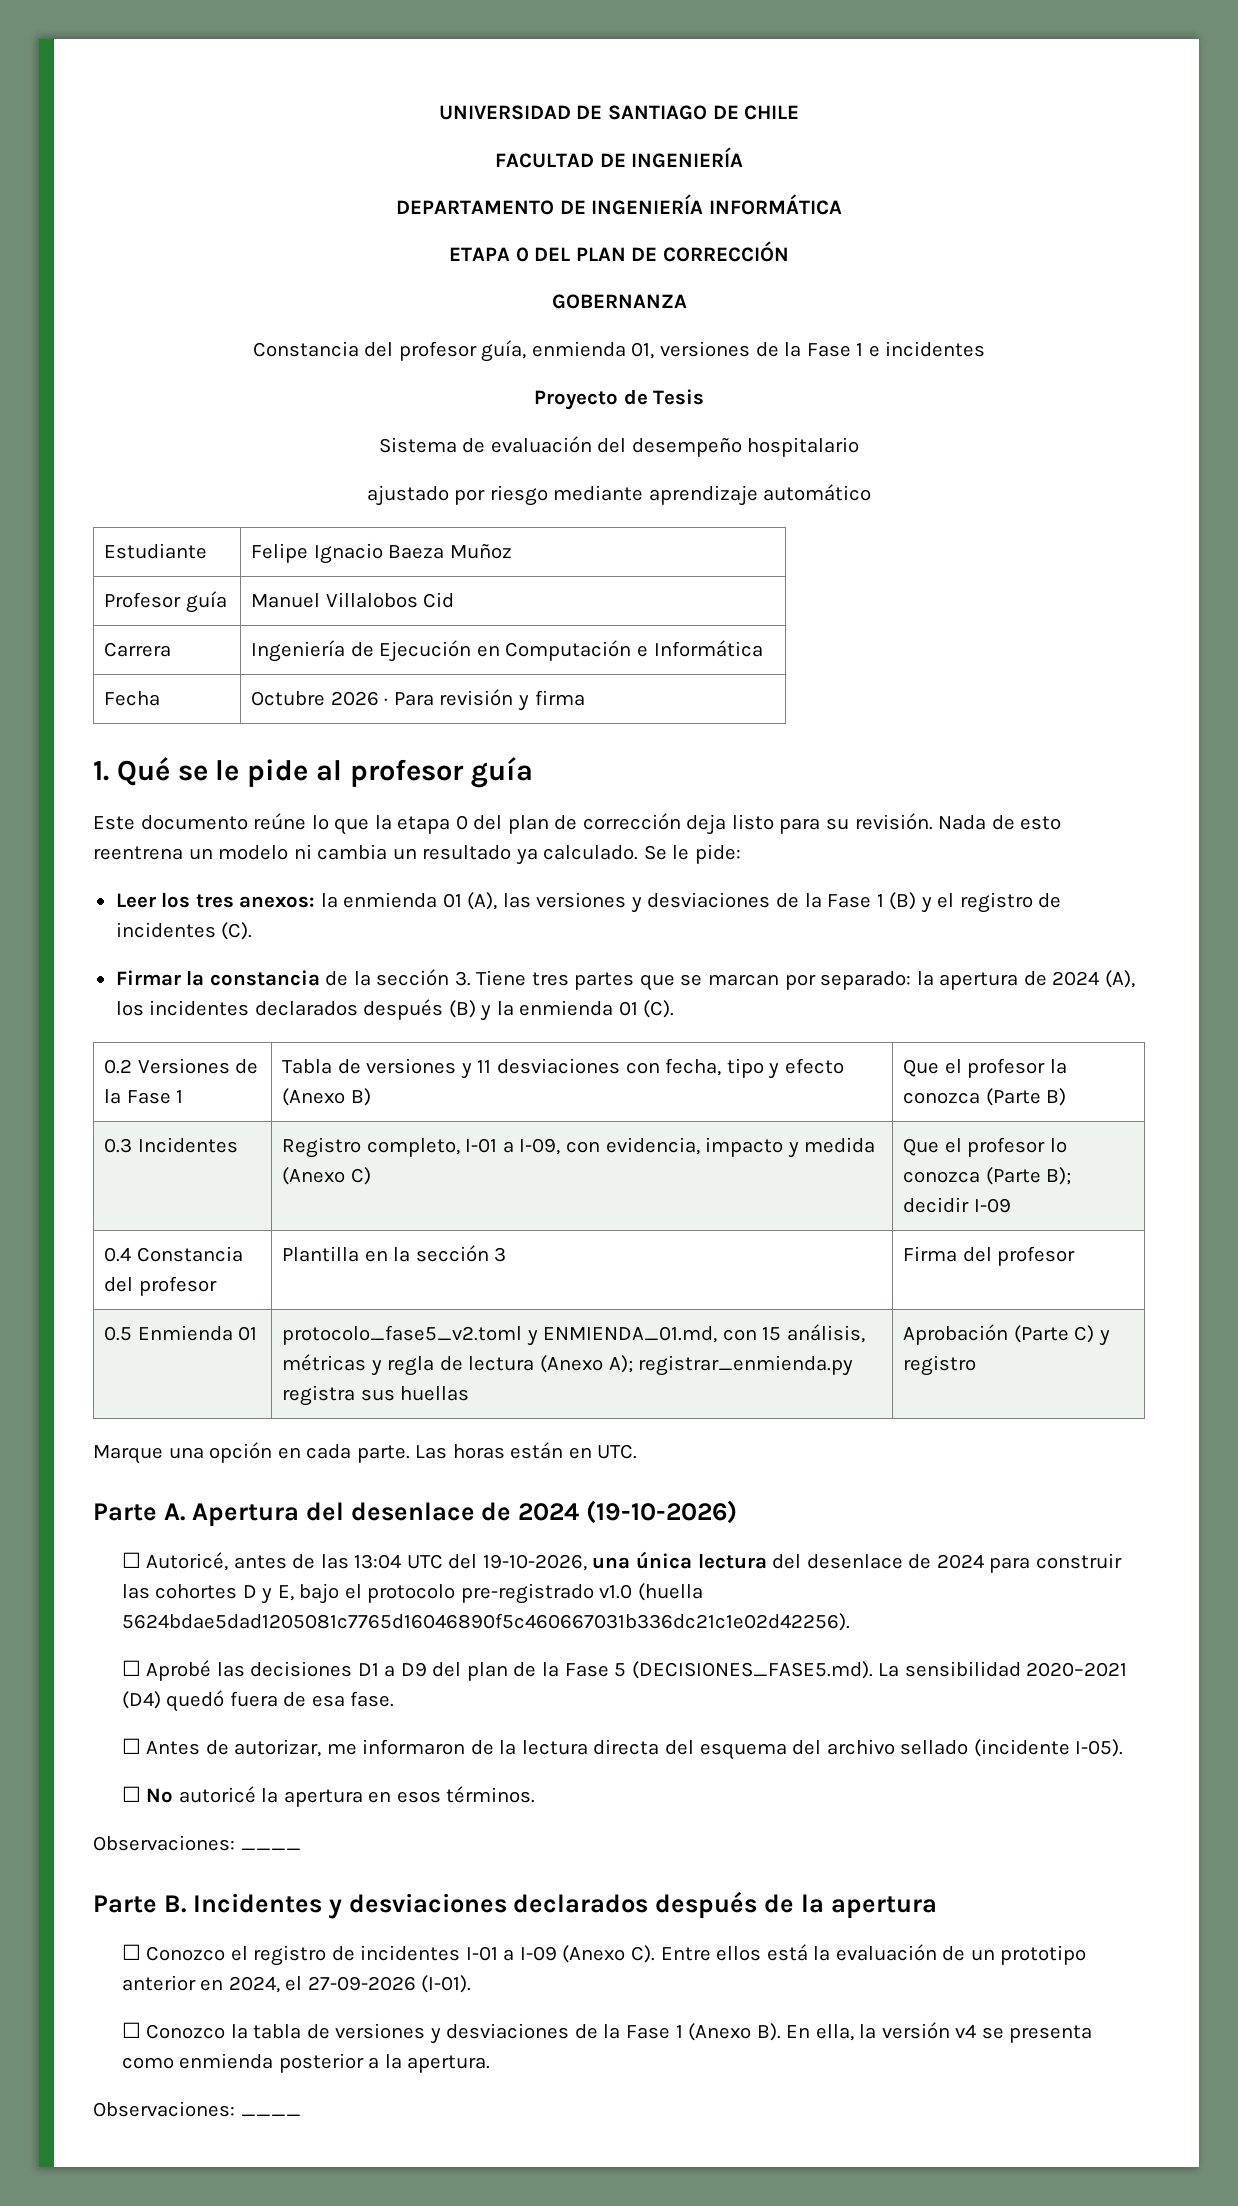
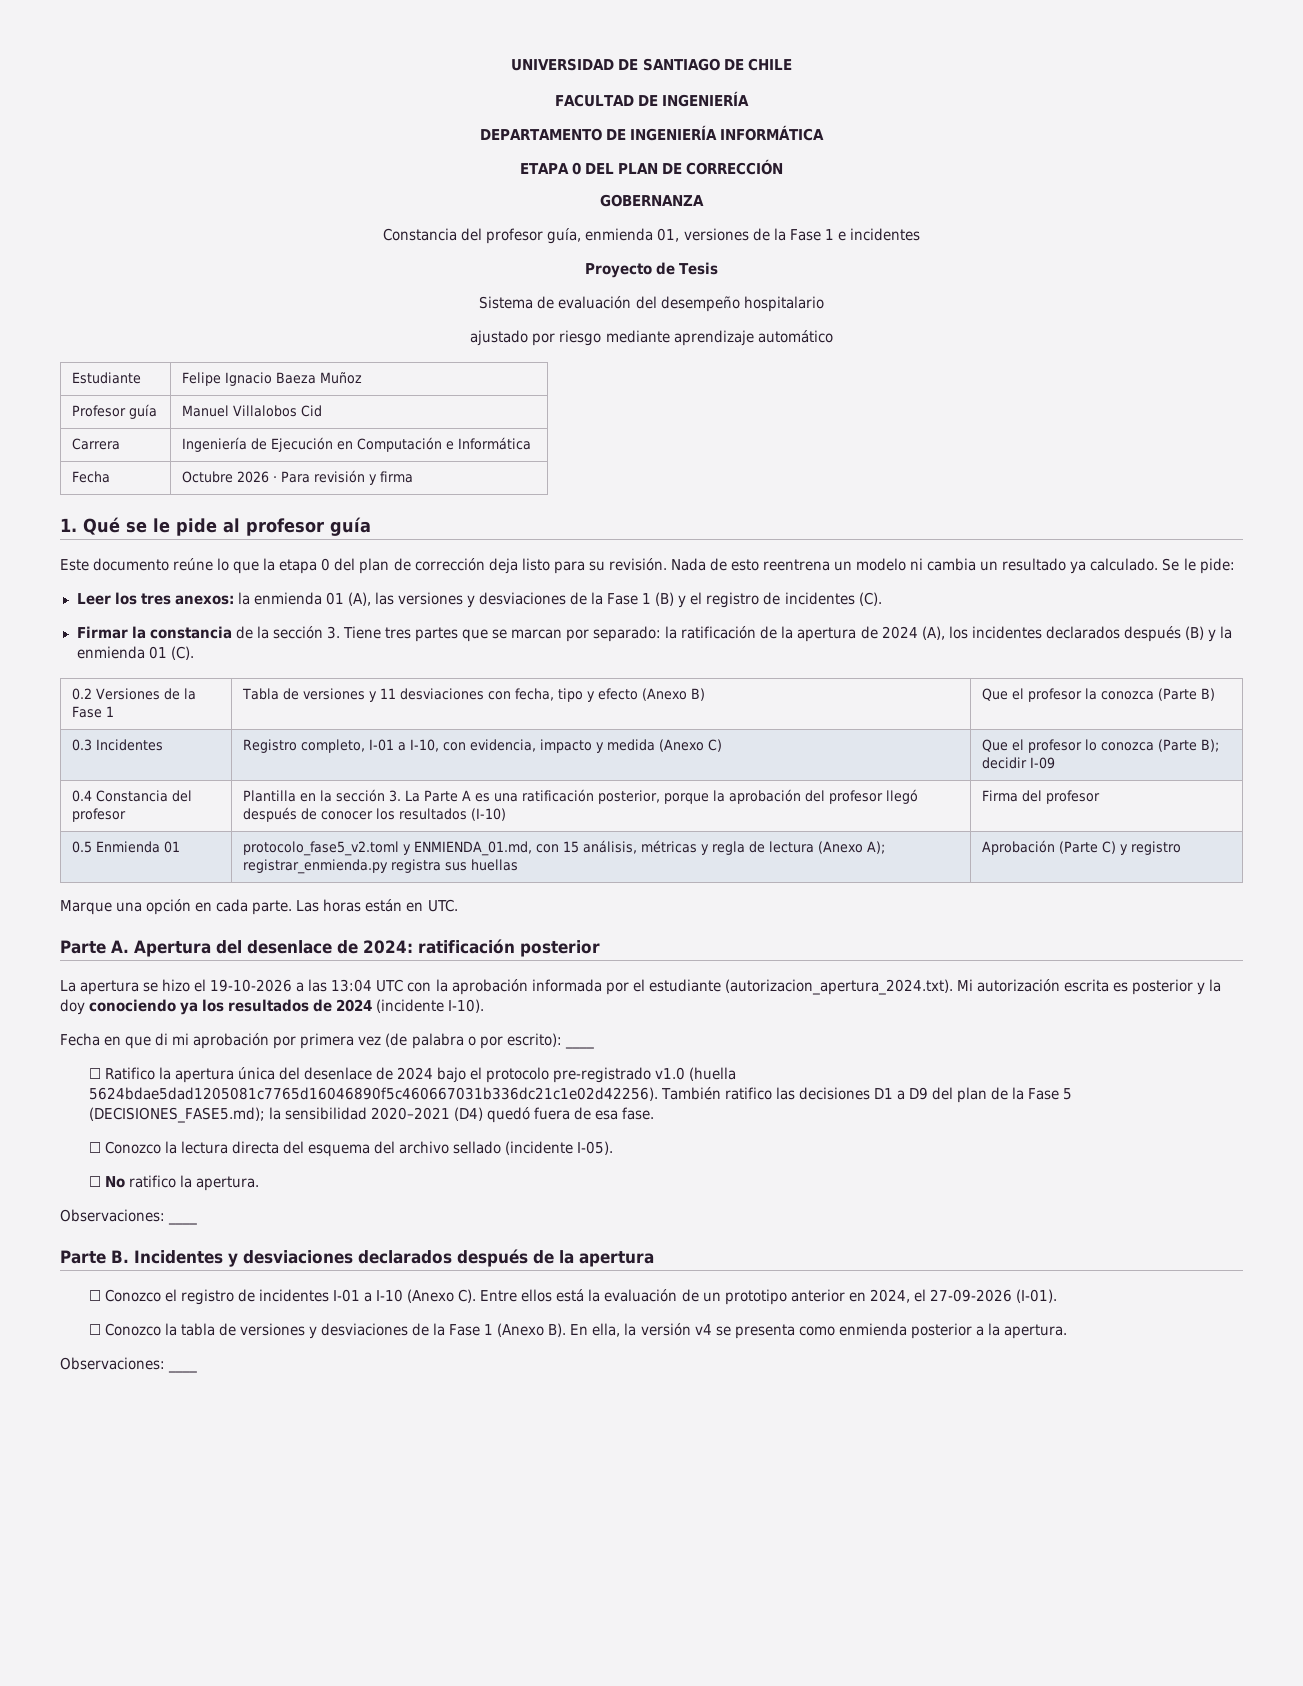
- Firmar la constancia de la sección 3. Tiene tres partes que se marcan por separado: la apertura de 2024 (A), los incidentes declarados después (B) y la enmienda 01 (C).
+ Firmar la constancia de la sección 3. Tiene tres partes que se marcan por separado: la ratificación de la apertura de 2024 (A), los incidentes declarados después (B) y la enmienda 01 (C).
- 0.3 Incidentes | Registro completo, I-01 a I-09, con evidencia, impacto y medida (Anexo C) | Que el profesor lo conozca (Parte B); decidir I-09
+ 0.3 Incidentes | Registro completo, I-01 a I-10, con evidencia, impacto y medida (Anexo C) | Que el profesor lo conozca (Parte B); decidir I-09
- 0.4 Constancia del profesor | Plantilla en la sección 3 | Firma del profesor
+ 0.4 Constancia del profesor | Plantilla en la sección 3. La Parte A es una ratificación posterior, porque la aprobación del profesor llegó después de conocer los resultados (I-10) | Firma del profesor
- Parte A. Apertura del desenlace de 2024 (19-10-2026)
- ☐ Autoricé, antes de las 13:04 UTC del 19-10-2026, una única lectura del desenlace de 2024 para construir las cohortes D y E, bajo el protocolo pre-registrado v1.0 (huella 5624bdae5dad1205081c7765d16046890f5c460667031b336dc21c1e02d42256).
- ☐ Aprobé las decisiones D1 a D9 del plan de la Fase 5 (DECISIONES_FASE5.md). La sensibilidad 2020–2021 (D4) quedó fuera de esa fase.
+ Parte A. Apertura del desenlace de 2024: ratificación posterior
+ La apertura se hizo el 19-10-2026 a las 13:04 UTC con la aprobación informada por el estudiante (autorizacion_apertura_2024.txt). Mi autorización escrita es posterior y la doy conociendo ya los resultados de 2024 (incidente I-10).
+ Fecha en que di mi aprobación por primera vez (de palabra o por escrito): ____
+ ☐ Ratifico la apertura única del desenlace de 2024 bajo el protocolo pre-registrado v1.0 (huella 5624bdae5dad1205081c7765d16046890f5c460667031b336dc21c1e02d42256). También ratifico las decisiones D1 a D9 del plan de la Fase 5 (DECISIONES_FASE5.md); la sensibilidad 2020–2021 (D4) quedó fuera de esa fase.
- ☐ Antes de autorizar, me informaron de la lectura directa del esquema del archivo sellado (incidente I-05).
+ ☐ Conozco la lectura directa del esquema del archivo sellado (incidente I-05).
- ☐ No autoricé la apertura en esos términos.
+ ☐ No ratifico la apertura.
- ☐ Conozco el registro de incidentes I-01 a I-09 (Anexo C). Entre ellos está la evaluación de un prototipo anterior en 2024, el 27-09-2026 (I-01).
+ ☐ Conozco el registro de incidentes I-01 a I-10 (Anexo C). Entre ellos está la evaluación de un prototipo anterior en 2024, el 27-09-2026 (I-01).

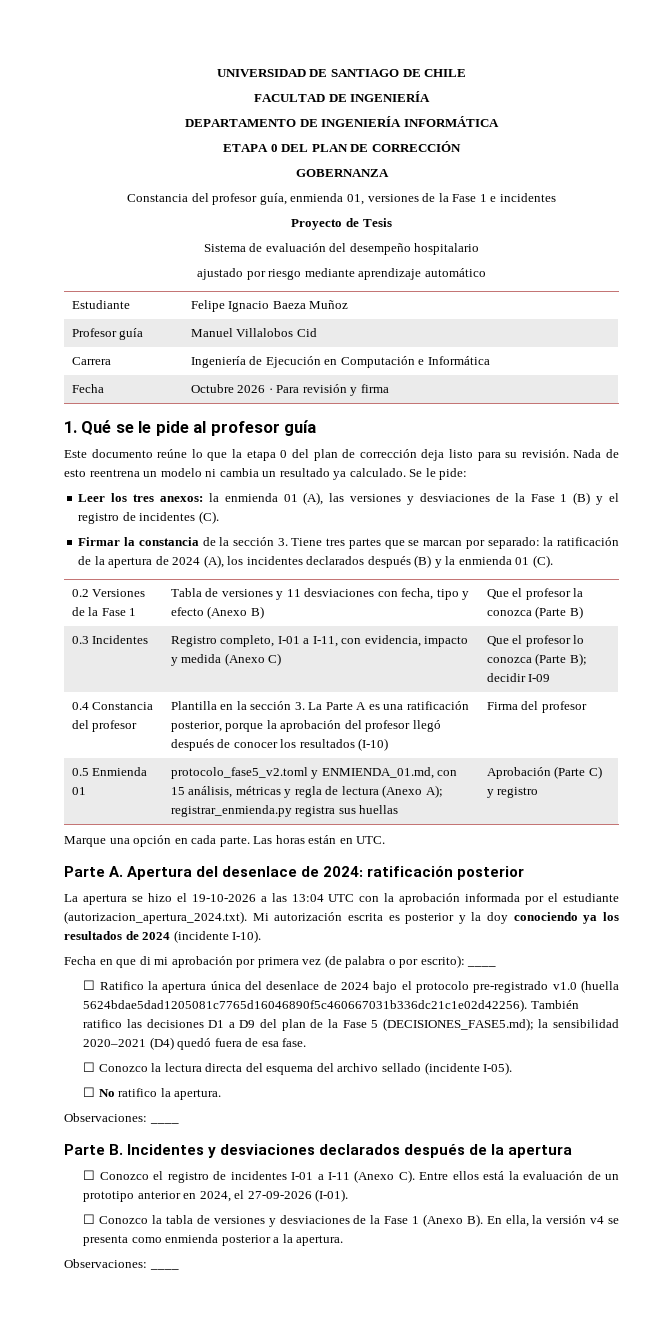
- 0.3 Incidentes | Registro completo, I-01 a I-10, con evidencia, impacto y medida (Anexo C) | Que el profesor lo conozca (Parte B); decidir I-09
+ 0.3 Incidentes | Registro completo, I-01 a I-11, con evidencia, impacto y medida (Anexo C) | Que el profesor lo conozca (Parte B); decidir I-09
- ☐ Conozco el registro de incidentes I-01 a I-10 (Anexo C). Entre ellos está la evaluación de un prototipo anterior en 2024, el 27-09-2026 (I-01).
+ ☐ Conozco el registro de incidentes I-01 a I-11 (Anexo C). Entre ellos está la evaluación de un prototipo anterior en 2024, el 27-09-2026 (I-01).

